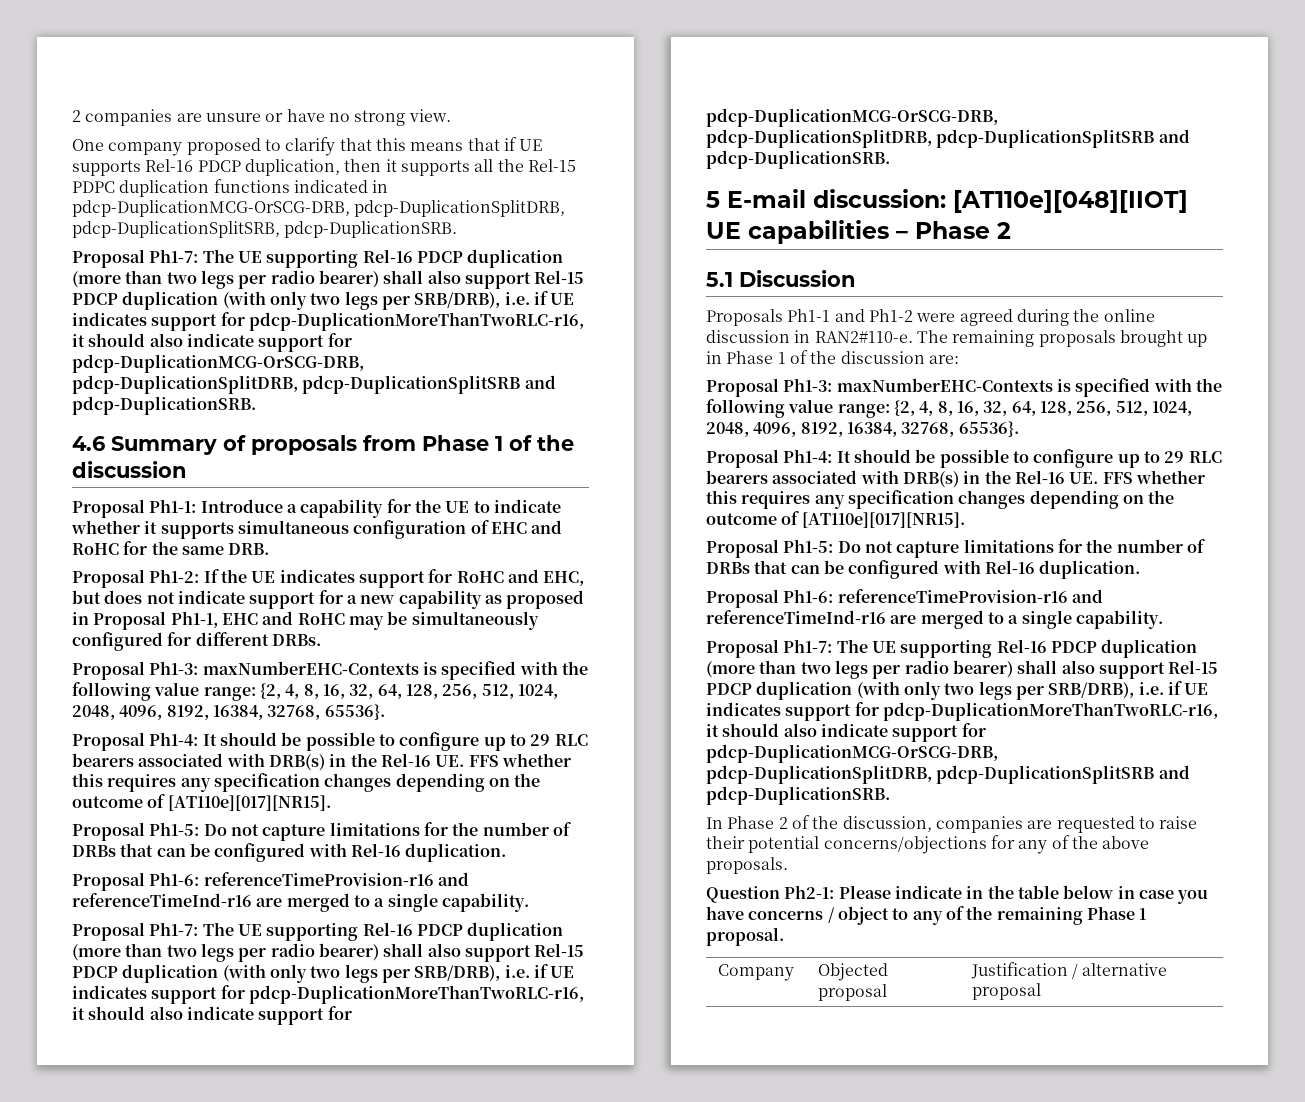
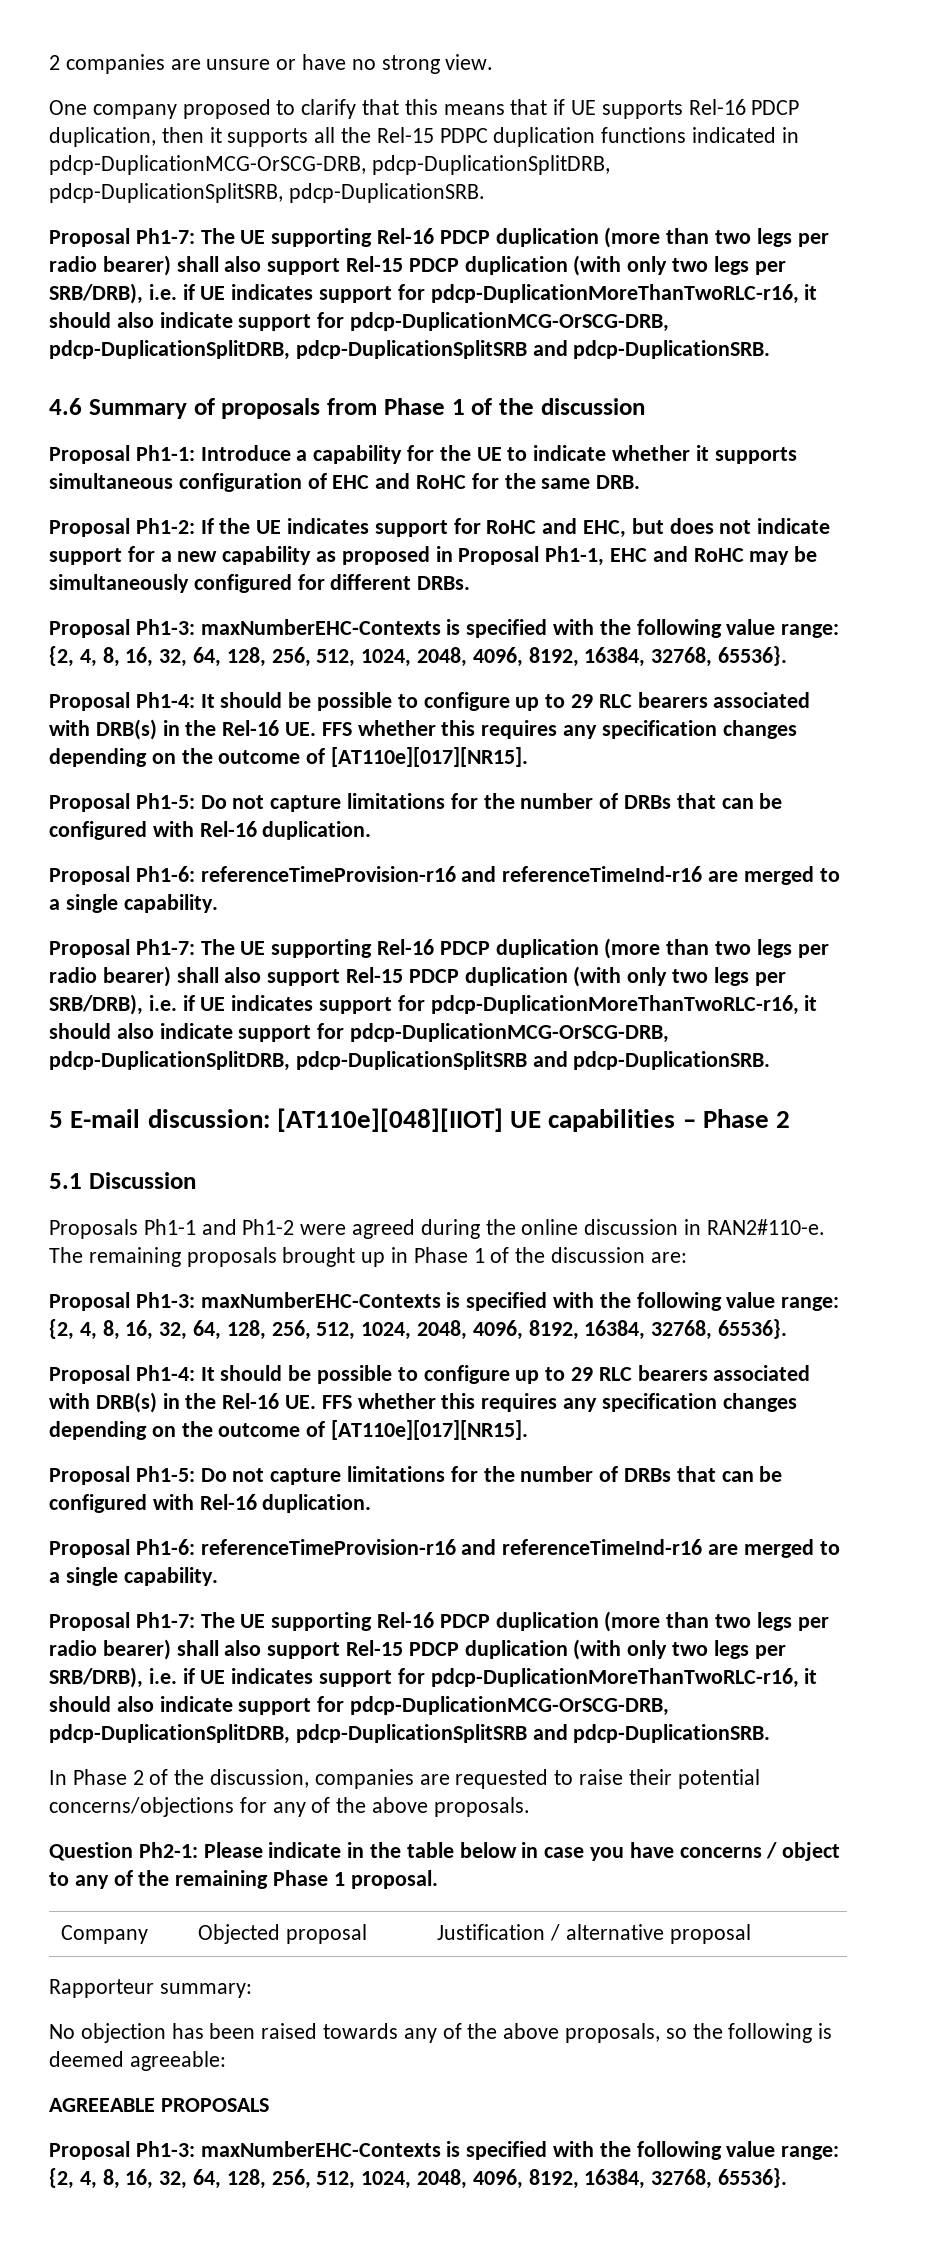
+ Rapporteur summary:
+ No objection has been raised towards any of the above proposals, so the following is deemed agreeable:
+ AGREEABLE PROPOSALS
+ Proposal Ph1-3: maxNumberEHC-Contexts is specified with the following value range: {2, 4, 8, 16, 32, 64, 128, 256, 512, 1024, 2048, 4096, 8192, 16384, 32768, 65536}.

